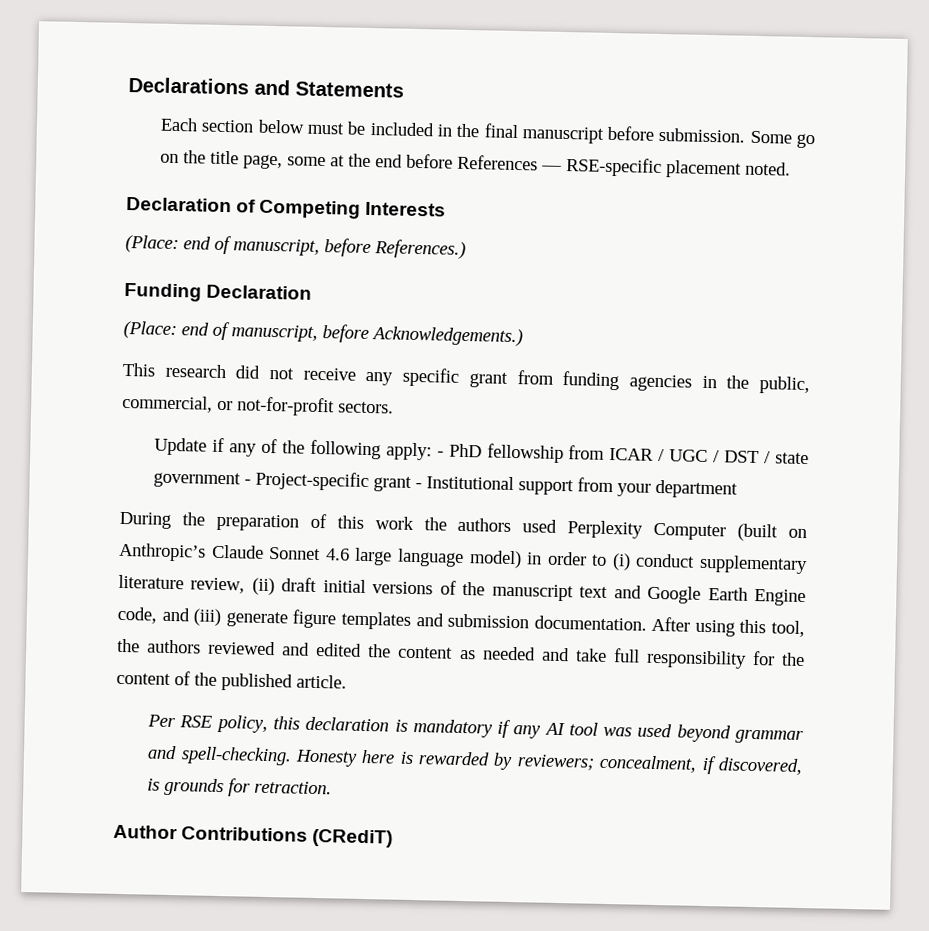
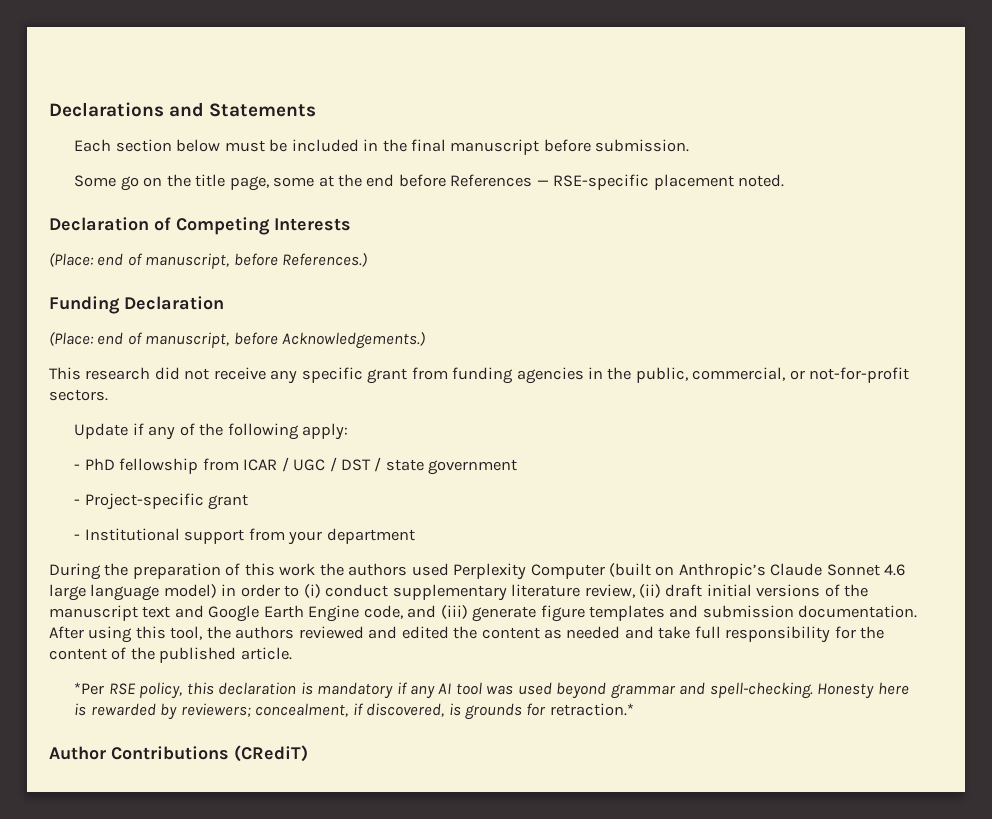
- Each section below must be included in the final manuscript before submission. Some go on the title page, some at the end before References — RSE-specific placement noted.
+ Each section below must be included in the final manuscript before submission.
+ Some go on the title page, some at the end before References — RSE-specific placement noted.
- Update if any of the following apply: - PhD fellowship from ICAR / UGC / DST / state government - Project-specific grant - Institutional support from your department
+ Update if any of the following apply:
+ - PhD fellowship from ICAR / UGC / DST / state government
+ - Project-specific grant
+ - Institutional support from your department
- Per RSE policy, this declaration is mandatory if any AI tool was used beyond grammar and spell-checking.
+ *Per RSE policy, this declaration is mandatory if any AI tool was used beyond grammar and spell-checking.
- Honesty here is rewarded by reviewers; concealment, if discovered, is grounds for retraction.
+ Honesty here is rewarded by reviewers; concealment, if discovered, is grounds for retraction.*

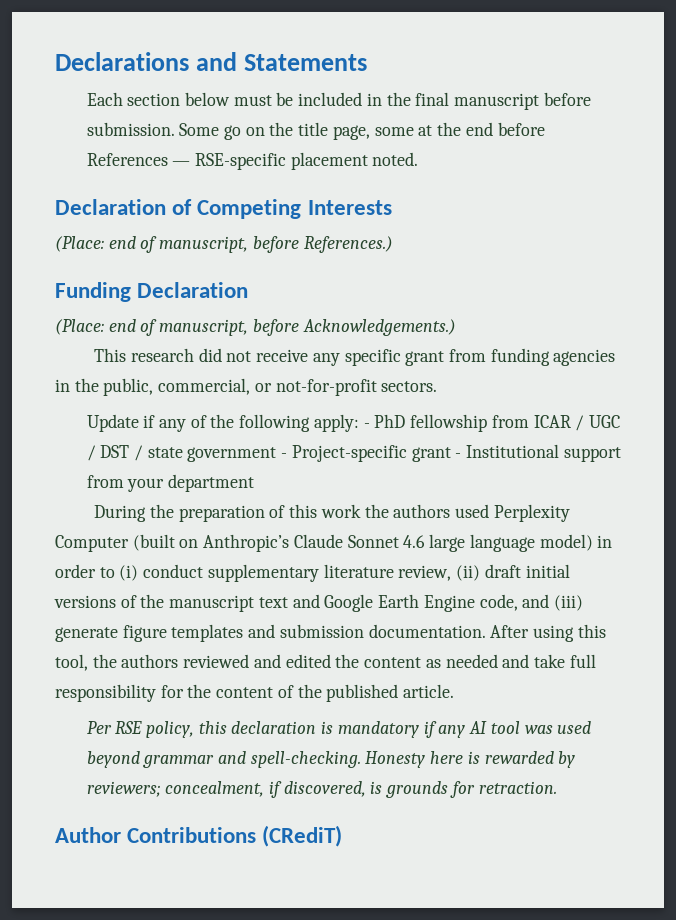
- Each section below must be included in the final manuscript before submission.
- Some go on the title page, some at the end before References — RSE-specific placement noted.
+ Each section below must be included in the final manuscript before submission. Some go on the title page, some at the end before References — RSE-specific placement noted.
- Update if any of the following apply:
- - PhD fellowship from ICAR / UGC / DST / state government
- - Project-specific grant
- - Institutional support from your department
+ Update if any of the following apply: - PhD fellowship from ICAR / UGC / DST / state government - Project-specific grant - Institutional support from your department
- *Per RSE policy, this declaration is mandatory if any AI tool was used beyond grammar and spell-checking.
+ Per RSE policy, this declaration is mandatory if any AI tool was used beyond grammar and spell-checking.
- Honesty here is rewarded by reviewers; concealment, if discovered, is grounds for retraction.*
+ Honesty here is rewarded by reviewers; concealment, if discovered, is grounds for retraction.

